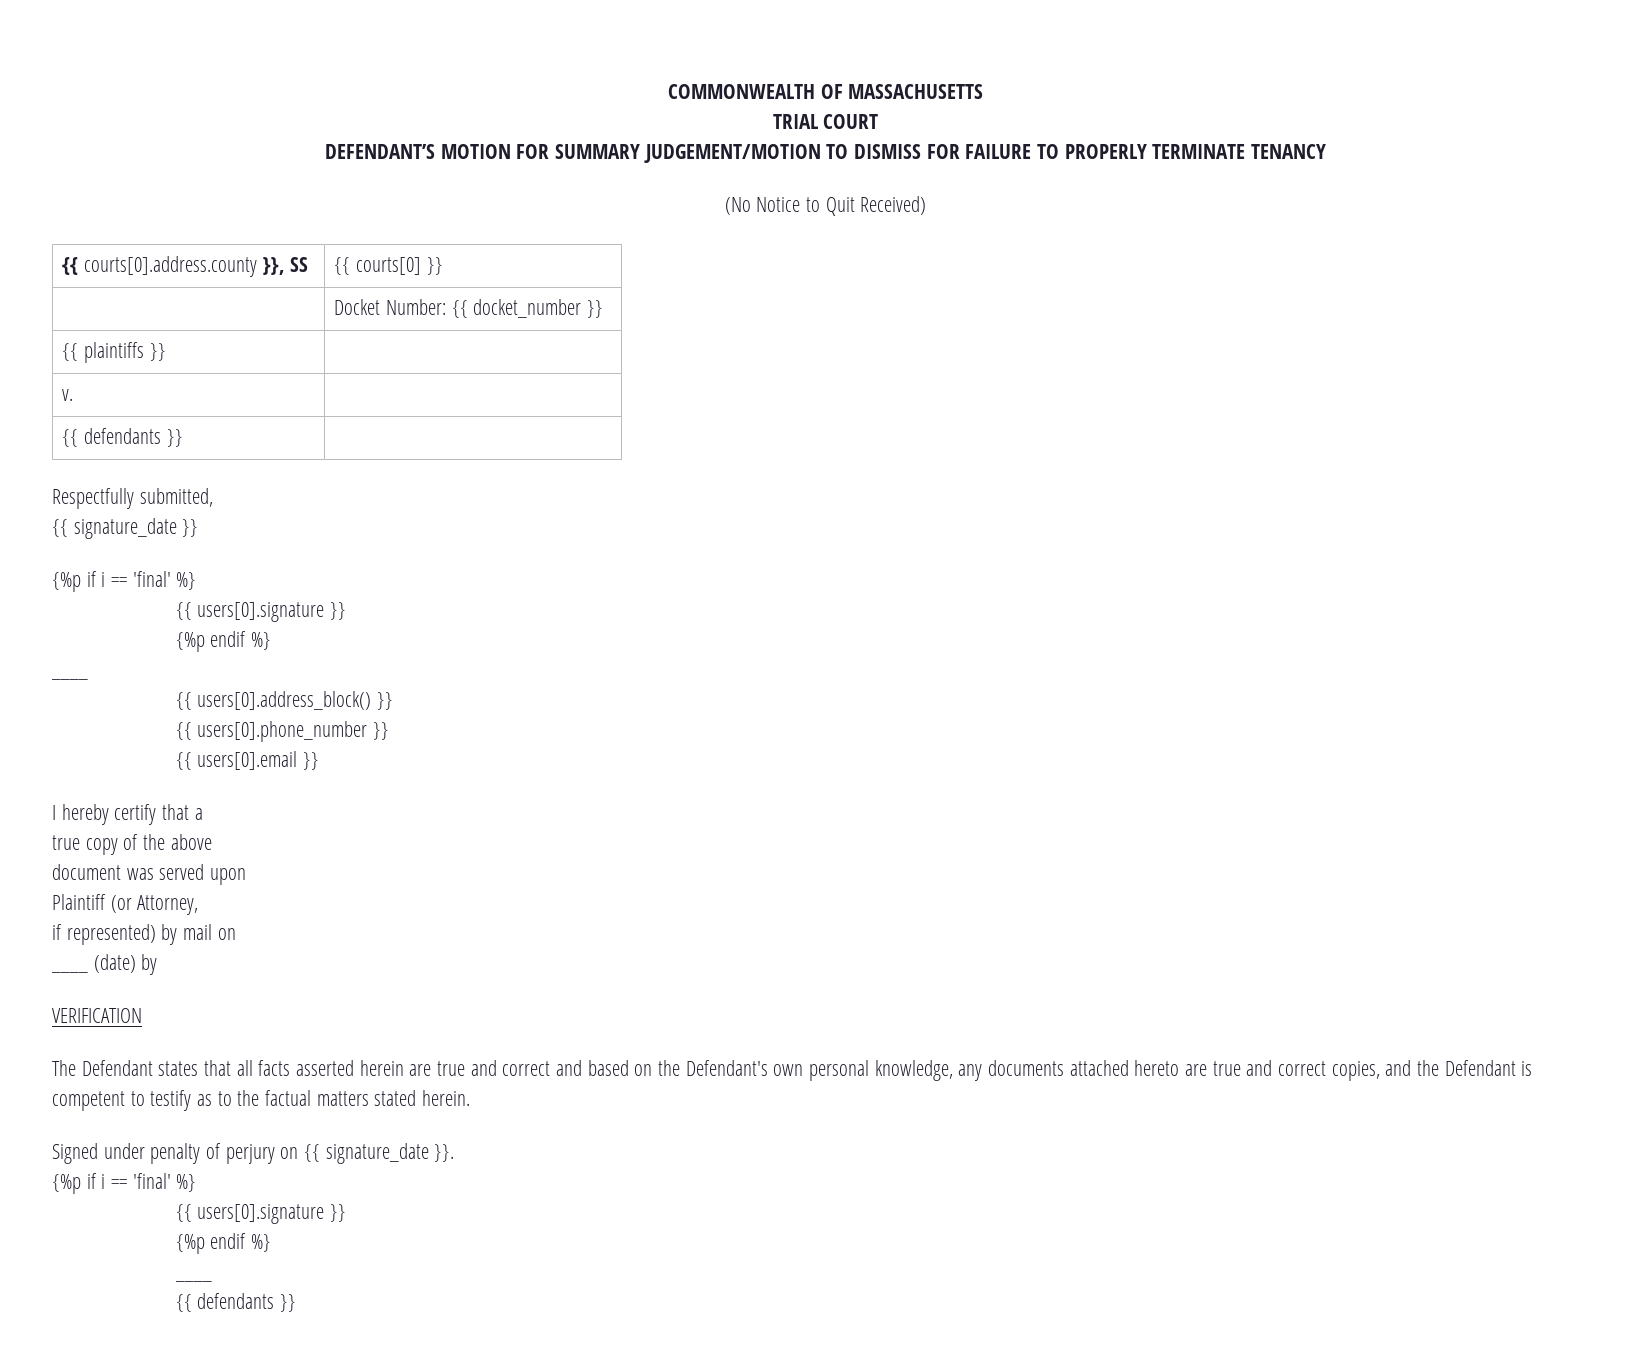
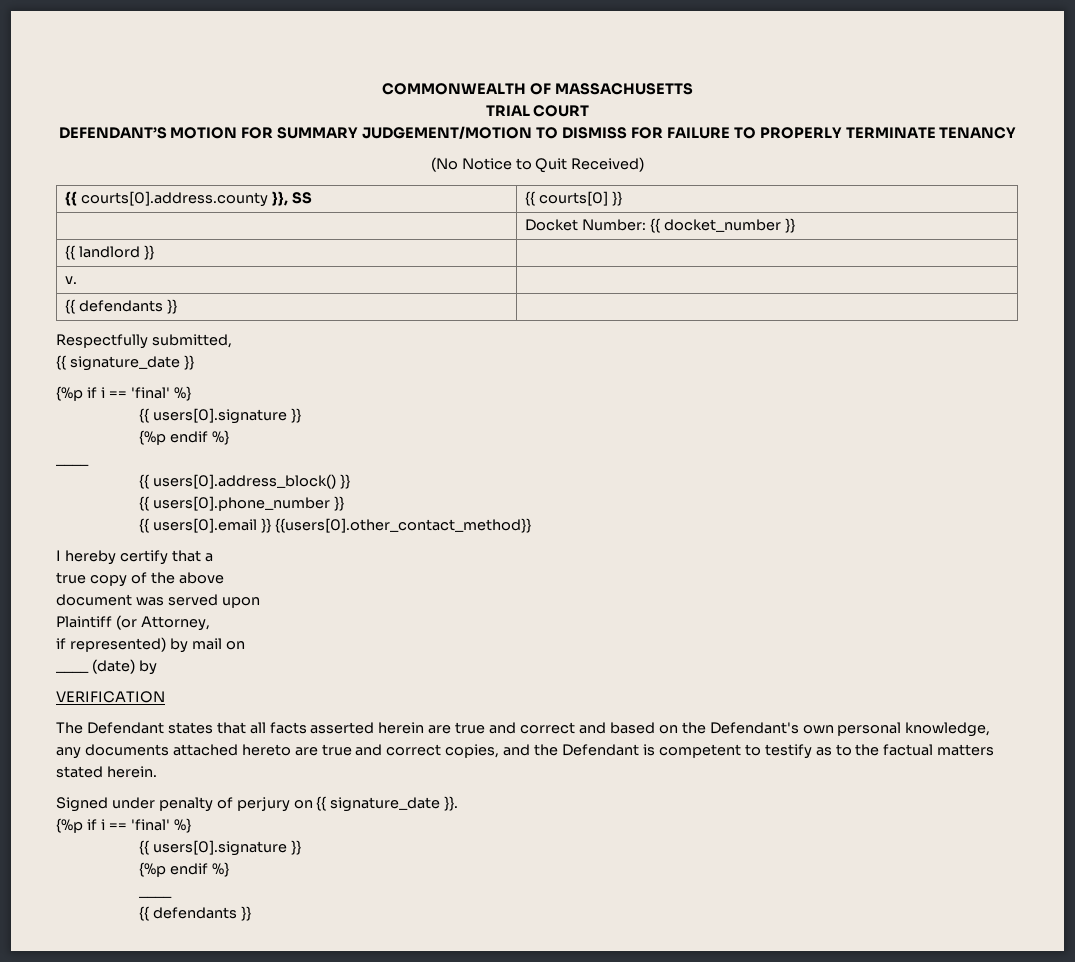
- {{ plaintiffs }} |
+ {{ landlord }} |
- {{ users[0].email }}
+ {{ users[0].email }} {{users[0].other_contact_method}}

